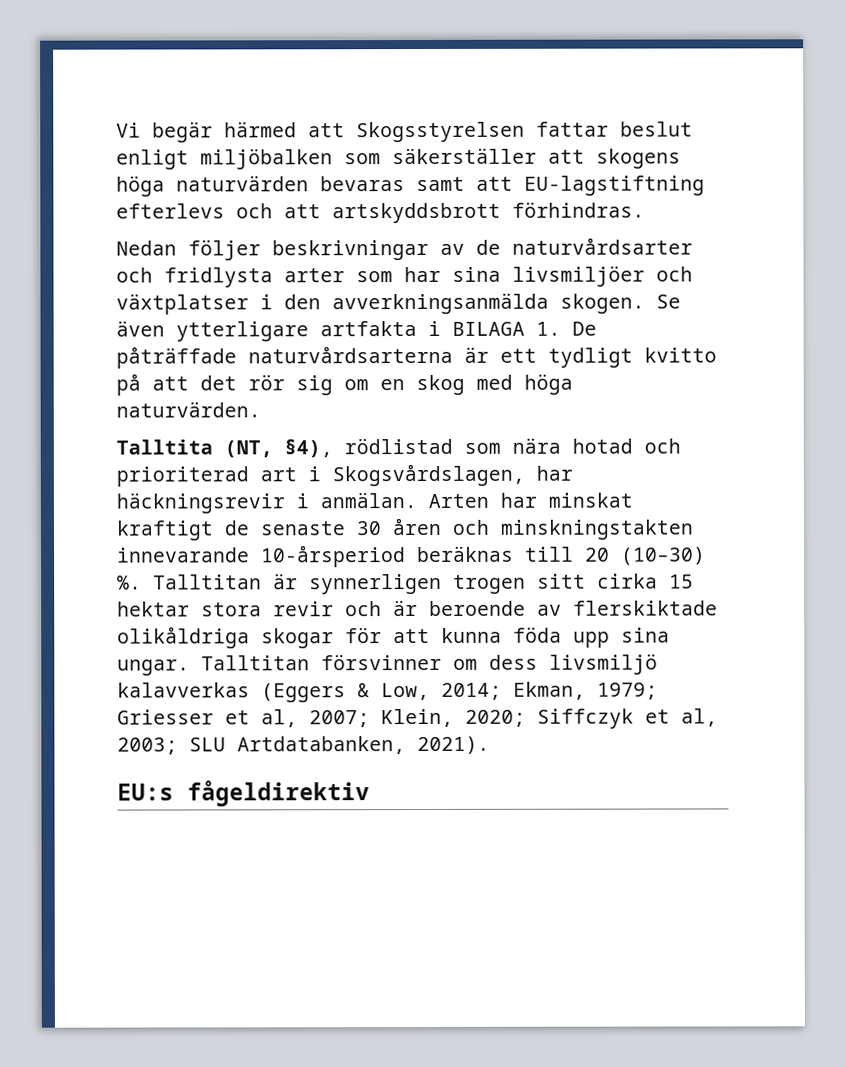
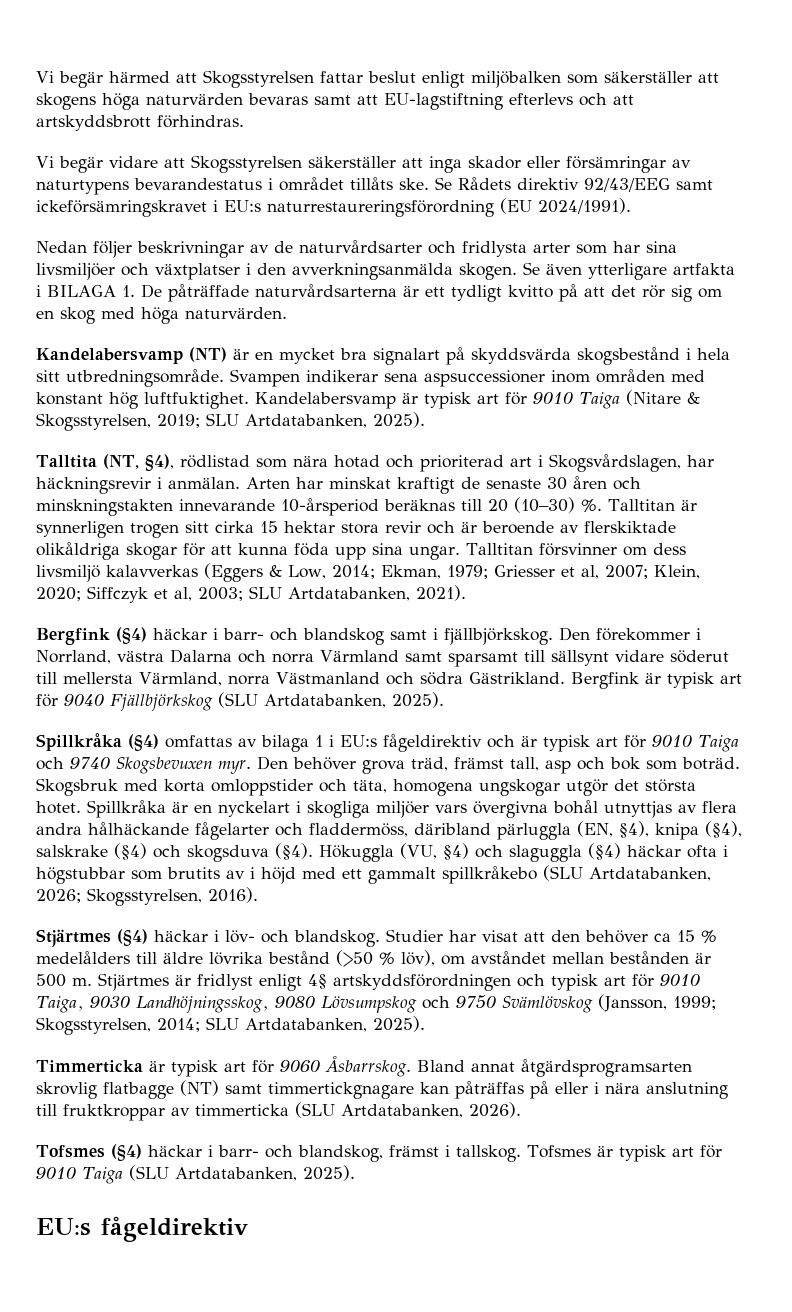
+ Vi begär vidare att Skogsstyrelsen säkerställer att inga skador eller försämringar av naturtypens bevarandestatus i området tillåts ske. Se Rådets direktiv 92/43/EEG samt ickeförsämringskravet i EU:s naturrestaureringsförordning (EU 2024/1991).
+ Kandelabersvamp (NT) är en mycket bra signalart på skyddsvärda skogsbestånd i hela sitt utbredningsområde. Svampen indikerar sena aspsuccessioner inom områden med konstant hög luftfuktighet. Kandelabersvamp är typisk art för 9010 Taiga (Nitare & Skogsstyrelsen, 2019; SLU Artdatabanken, 2025).
+ Bergfink (§4) häckar i barr- och blandskog samt i fjällbjörkskog. Den förekommer i Norrland, västra Dalarna och norra Värmland samt sparsamt till sällsynt vidare söderut till mellersta Värmland, norra Västmanland och södra Gästrikland. Bergfink är typisk art för 9040 Fjällbjörkskog (SLU Artdatabanken, 2025).
+ Spillkråka (§4) omfattas av bilaga 1 i EU:s fågeldirektiv och är typisk art för 9010 Taiga och 9740 Skogsbevuxen myr. Den behöver grova träd, främst tall, asp och bok som boträd. Skogsbruk med korta omloppstider och täta, homogena ungskogar utgör det största hotet. Spillkråka är en nyckelart i skogliga miljöer vars övergivna bohål utnyttjas av flera andra hålhäckande fågelarter och fladdermöss, däribland pärluggla (EN, §4), knipa (§4), salskrake (§4) och skogsduva (§4). Hökuggla (VU, §4) och slaguggla (§4) häckar ofta i högstubbar som brutits av i höjd med ett gammalt spillkråkebo (SLU Artdatabanken, 2026; Skogsstyrelsen, 2016).
+ Stjärtmes (§4) häckar i löv- och blandskog. Studier har visat att den behöver ca 15 % medelålders till äldre lövrika bestånd (>50 % löv), om avståndet mellan bestånden är 500 m. Stjärtmes är fridlyst enligt 4§ artskyddsförordningen och typisk art för 9010 Taiga, 9030 Landhöjningsskog, 9080 Lövsumpskog och 9750 Svämlövskog (Jansson, 1999; Skogsstyrelsen, 2014; SLU Artdatabanken, 2025).
+ Timmerticka är typisk art för 9060 Åsbarrskog. Bland annat åtgärdsprogramsarten skrovlig flatbagge (NT) samt timmertickgnagare kan påträffas på eller i nära anslutning till fruktkroppar av timmerticka (SLU Artdatabanken, 2026).
+ Tofsmes (§4) häckar i barr- och blandskog, främst i tallskog. Tofsmes är typisk art för 9010 Taiga (SLU Artdatabanken, 2025).

